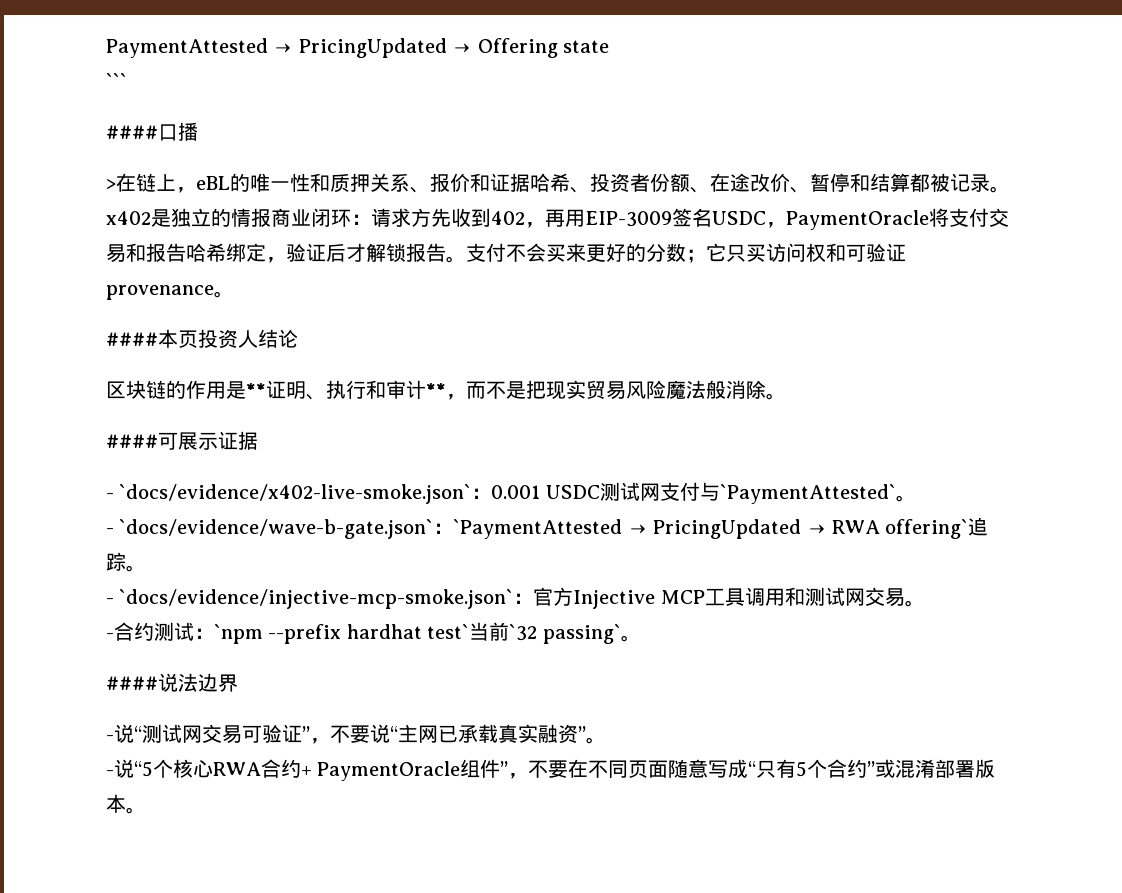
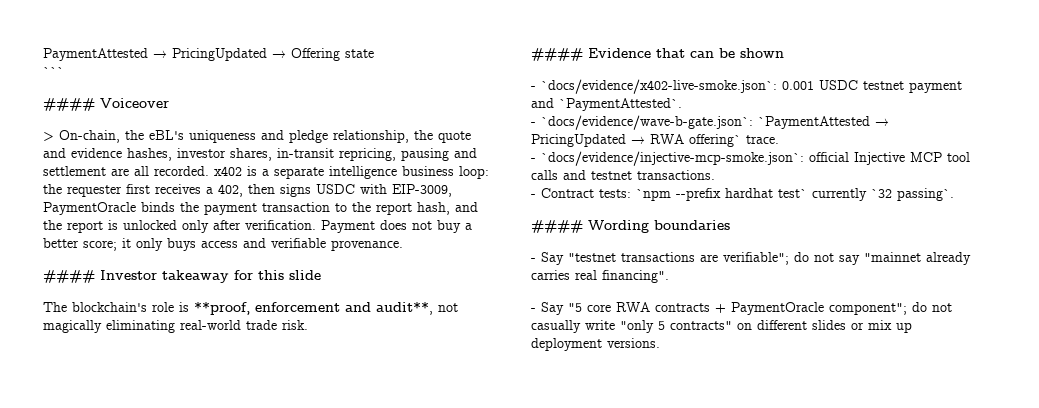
- ####口播
+ #### Voiceover
- >在链上，eBL的唯一性和质押关系、报价和证据哈希、投资者份额、在途改价、暂停和结算都被记录。x402是独立的情报商业闭环：请求方先收到402，再用EIP-3009签名USDC，PaymentOracle将支付交易和报告哈希绑定，验证后才解锁报告。支付不会买来更好的分数；它只买访问权和可验证provenance。
- ####本页投资人结论
- 区块链的作用是**证明、执行和审计**，而不是把现实贸易风险魔法般消除。
- ####可展示证据
- - `docs/evidence/x402-live-smoke.json`：0.001 USDC测试网支付与`PaymentAttested`。
- - `docs/evidence/wave-b-gate.json`：`PaymentAttested → PricingUpdated → RWA offering`追踪。
- - `docs/evidence/injective-mcp-smoke.json`：官方Injective MCP工具调用和测试网交易。
- -合约测试：`npm --prefix hardhat test`当前`32 passing`。
- ####说法边界
- -说“测试网交易可验证”，不要说“主网已承载真实融资”。
- -说“5个核心RWA合约+ PaymentOracle组件”，不要在不同页面随意写成“只有5个合约”或混淆部署版本。
+ > On-chain, the eBL's uniqueness and pledge relationship, the quote and evidence hashes, investor shares, in-transit repricing, pausing and settlement are all recorded. x402 is a separate intelligence business loop: the requester first receives a 402, then signs USDC with EIP-3009, PaymentOracle binds the payment transaction to the report hash, and the report is unlocked only after verification. Payment does not buy a better score; it only buys access and verifiable provenance.
+ #### Investor takeaway for this slide
+ The blockchain's role is **proof, enforcement and audit**, not magically eliminating real-world trade risk.
+ #### Evidence that can be shown
+ - `docs/evidence/x402-live-smoke.json`: 0.001 USDC testnet payment and `PaymentAttested`.
+ - `docs/evidence/wave-b-gate.json`: `PaymentAttested → PricingUpdated → RWA offering` trace.
+ - `docs/evidence/injective-mcp-smoke.json`: official Injective MCP tool calls and testnet transactions.
+ - Contract tests: `npm --prefix hardhat test` currently `32 passing`.
+ #### Wording boundaries
+ - Say "testnet transactions are verifiable"; do not say "mainnet already carries real financing".
+ - Say "5 core RWA contracts + PaymentOracle component"; do not casually write "only 5 contracts" on different slides or mix up deployment versions.

